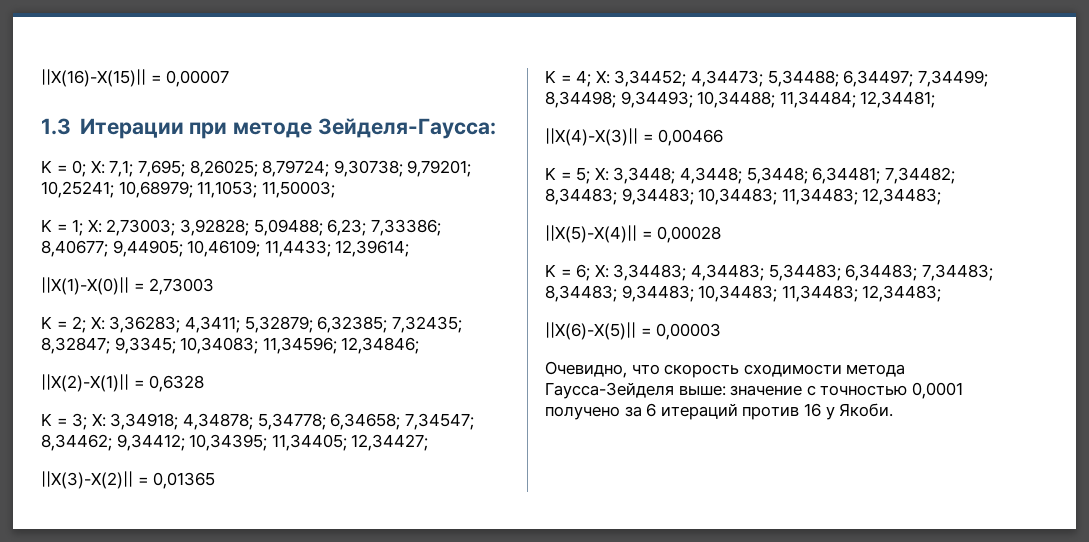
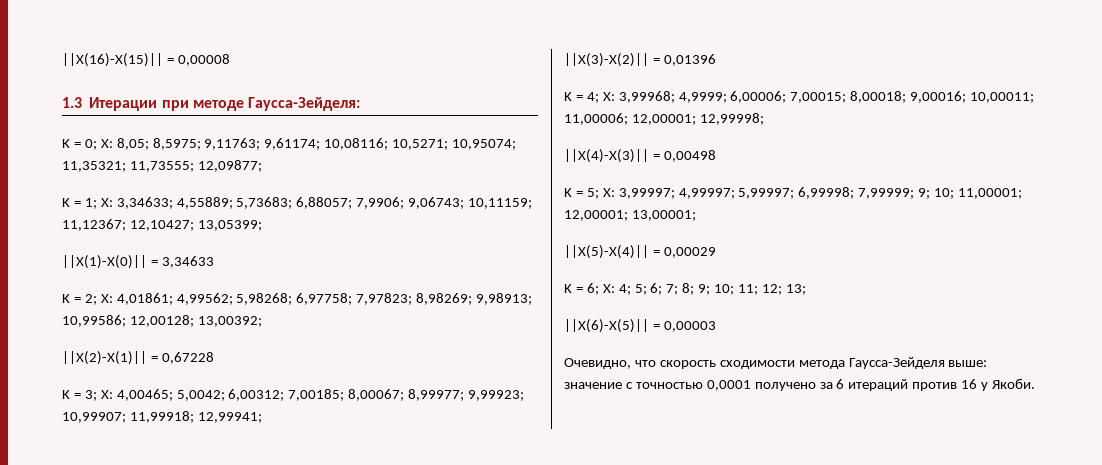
- ||X(16)-X(15)|| = 0,00007
+ ||X(16)-X(15)|| = 0,00008
- 1.3 Итерации при методе Зейделя-Гаусса:
+ 1.3 Итерации при методе Гаусса-Зейделя:
- K = 0; X: 7,1; 7,695; 8,26025; 8,79724; 9,30738; 9,79201; 10,25241; 10,68979; 11,1053; 11,50003;
- K = 1; X: 2,73003; 3,92828; 5,09488; 6,23; 7,33386; 8,40677; 9,44905; 10,46109; 11,4433; 12,39614;
+ K = 0; X: 8,05; 8,5975; 9,11763; 9,61174; 10,08116; 10,5271; 10,95074; 11,35321; 11,73555; 12,09877;
+ K = 1; X: 3,34633; 4,55889; 5,73683; 6,88057; 7,9906; 9,06743; 10,11159; 11,12367; 12,10427; 13,05399;
- ||X(1)-X(0)|| = 2,73003
+ ||X(1)-X(0)|| = 3,34633
- K = 2; X: 3,36283; 4,3411; 5,32879; 6,32385; 7,32435; 8,32847; 9,3345; 10,34083; 11,34596; 12,34846;
+ K = 2; X: 4,01861; 4,99562; 5,98268; 6,97758; 7,97823; 8,98269; 9,98913; 10,99586; 12,00128; 13,00392;
- ||X(2)-X(1)|| = 0,6328
+ ||X(2)-X(1)|| = 0,67228
- K = 3; X: 3,34918; 4,34878; 5,34778; 6,34658; 7,34547; 8,34462; 9,34412; 10,34395; 11,34405; 12,34427;
+ K = 3; X: 4,00465; 5,0042; 6,00312; 7,00185; 8,00067; 8,99977; 9,99923; 10,99907; 11,99918; 12,99941;
- ||X(3)-X(2)|| = 0,01365
+ ||X(3)-X(2)|| = 0,01396
- K = 4; X: 3,34452; 4,34473; 5,34488; 6,34497; 7,34499; 8,34498; 9,34493; 10,34488; 11,34484; 12,34481;
+ K = 4; X: 3,99968; 4,9999; 6,00006; 7,00015; 8,00018; 9,00016; 10,00011; 11,00006; 12,00001; 12,99998;
- ||X(4)-X(3)|| = 0,00466
+ ||X(4)-X(3)|| = 0,00498
- K = 5; X: 3,3448; 4,3448; 5,3448; 6,34481; 7,34482; 8,34483; 9,34483; 10,34483; 11,34483; 12,34483;
+ K = 5; X: 3,99997; 4,99997; 5,99997; 6,99998; 7,99999; 9; 10; 11,00001; 12,00001; 13,00001;
- ||X(5)-X(4)|| = 0,00028
+ ||X(5)-X(4)|| = 0,00029
- K = 6; X: 3,34483; 4,34483; 5,34483; 6,34483; 7,34483; 8,34483; 9,34483; 10,34483; 11,34483; 12,34483;
+ K = 6; X: 4; 5; 6; 7; 8; 9; 10; 11; 12; 13;

